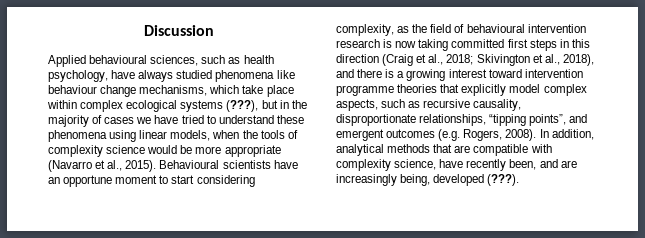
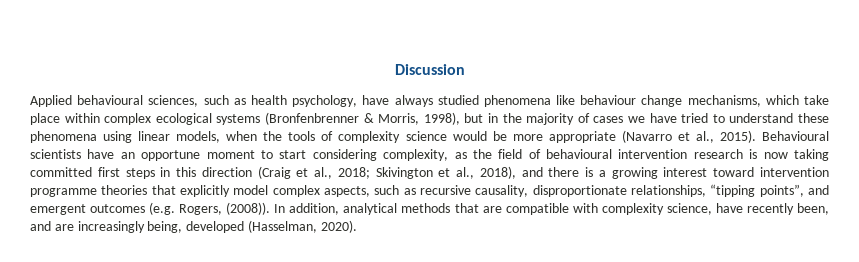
- Applied behavioural sciences, such as health psychology, have always studied phenomena like behaviour change mechanisms, which take place within complex ecological systems (???), but in the majority of cases we have tried to understand these phenomena using linear models, when the tools of complexity science would be more appropriate (Navarro et al., 2015).
+ Applied behavioural sciences, such as health psychology, have always studied phenomena like behaviour change mechanisms, which take place within complex ecological systems (Bronfenbrenner & Morris, 1998), but in the majority of cases we have tried to understand these phenomena using linear models, when the tools of complexity science would be more appropriate (Navarro et al., 2015).
- Skivington et al., 2018), and there is a growing interest toward intervention programme theories that explicitly model complex aspects, such as recursive causality, disproportionate relationships, “tipping points”, and emergent outcomes (e.g. Rogers, 2008).
+ Skivington et al., 2018), and there is a growing interest toward intervention programme theories that explicitly model complex aspects, such as recursive causality, disproportionate relationships, “tipping points”, and emergent outcomes (e.g. Rogers, (2008)).
- In addition, analytical methods that are compatible with complexity science, have recently been, and are increasingly being, developed (???).
+ In addition, analytical methods that are compatible with complexity science, have recently been, and are increasingly being, developed (Hasselman, 2020).

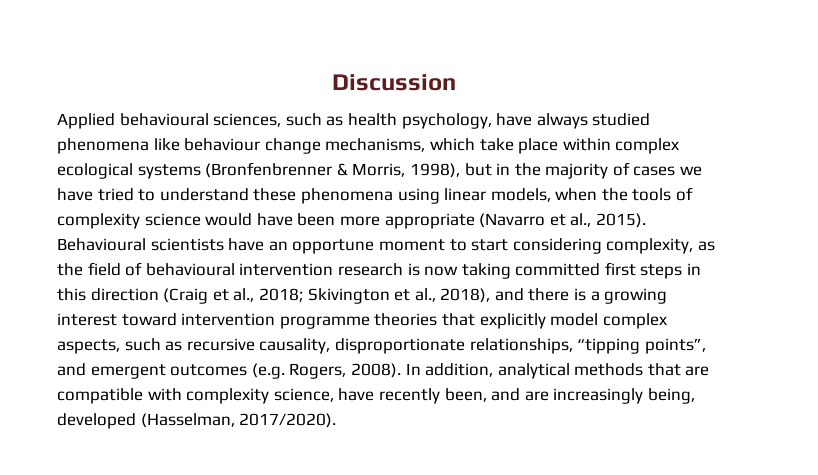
- Applied behavioural sciences, such as health psychology, have always studied phenomena like behaviour change mechanisms, which take place within complex ecological systems (Bronfenbrenner & Morris, 1998), but in the majority of cases we have tried to understand these phenomena using linear models, when the tools of complexity science would be more appropriate (Navarro et al., 2015).
+ Applied behavioural sciences, such as health psychology, have always studied phenomena like behaviour change mechanisms, which take place within complex ecological systems (Bronfenbrenner & Morris, 1998), but in the majority of cases we have tried to understand these phenomena using linear models, when the tools of complexity science would have been more appropriate (Navarro et al., 2015).
- Skivington et al., 2018), and there is a growing interest toward intervention programme theories that explicitly model complex aspects, such as recursive causality, disproportionate relationships, “tipping points”, and emergent outcomes (e.g. Rogers, (2008)).
+ Skivington et al., 2018), and there is a growing interest toward intervention programme theories that explicitly model complex aspects, such as recursive causality, disproportionate relationships, “tipping points”, and emergent outcomes (e.g. Rogers, 2008).
- In addition, analytical methods that are compatible with complexity science, have recently been, and are increasingly being, developed (Hasselman, 2020).
+ In addition, analytical methods that are compatible with complexity science, have recently been, and are increasingly being, developed (Hasselman, 2017/2020).

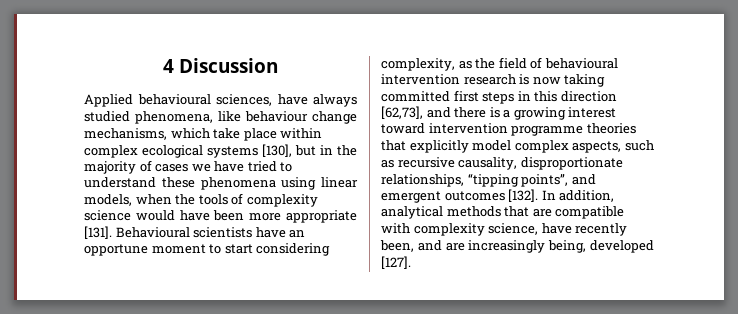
- Discussion
+ 4 Discussion
- Applied behavioural sciences, such as health psychology, have always studied phenomena like behaviour change mechanisms, which take place within complex ecological systems (Bronfenbrenner & Morris, 1998), but in the majority of cases we have tried to understand these phenomena using linear models, when the tools of complexity science would have been more appropriate (Navarro et al., 2015).
+ Applied behavioural sciences, have always studied phenomena, like behaviour change mechanisms, which take place within complex ecological systems [130], but in the majority of cases we have tried to understand these phenomena using linear models, when the tools of complexity science would have been more appropriate [131].
- Behavioural scientists have an opportune moment to start considering complexity, as the field of behavioural intervention research is now taking committed first steps in this direction (Craig et al., 2018; Skivington et al., 2018), and there is a growing interest toward intervention programme theories that explicitly model complex aspects, such as recursive causality, disproportionate relationships, “tipping points”, and emergent outcomes (e.g. Rogers, 2008).
+ Behavioural scientists have an opportune moment to start considering complexity, as the field of behavioural intervention research is now taking committed first steps in this direction [62,73], and there is a growing interest toward intervention programme theories that explicitly model complex aspects, such as recursive causality, disproportionate relationships, “tipping points”, and emergent outcomes [132].
- In addition, analytical methods that are compatible with complexity science, have recently been, and are increasingly being, developed (Hasselman, 2017/2020).
+ In addition, analytical methods that are compatible with complexity science, have recently been, and are increasingly being, developed [127].

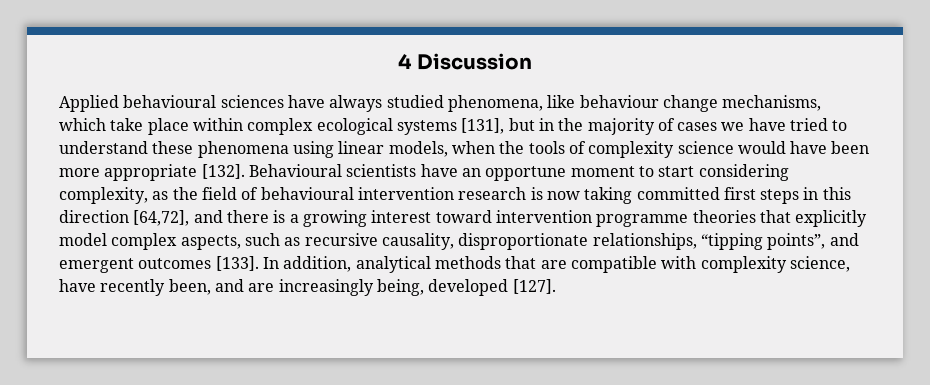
- Applied behavioural sciences, have always studied phenomena, like behaviour change mechanisms, which take place within complex ecological systems [130], but in the majority of cases we have tried to understand these phenomena using linear models, when the tools of complexity science would have been more appropriate [131].
+ Applied behavioural sciences have always studied phenomena, like behaviour change mechanisms, which take place within complex ecological systems [131], but in the majority of cases we have tried to understand these phenomena using linear models, when the tools of complexity science would have been more appropriate [132].
- Behavioural scientists have an opportune moment to start considering complexity, as the field of behavioural intervention research is now taking committed first steps in this direction [62,73], and there is a growing interest toward intervention programme theories that explicitly model complex aspects, such as recursive causality, disproportionate relationships, “tipping points”, and emergent outcomes [132].
+ Behavioural scientists have an opportune moment to start considering complexity, as the field of behavioural intervention research is now taking committed first steps in this direction [64,72], and there is a growing interest toward intervention programme theories that explicitly model complex aspects, such as recursive causality, disproportionate relationships, “tipping points”, and emergent outcomes [133].

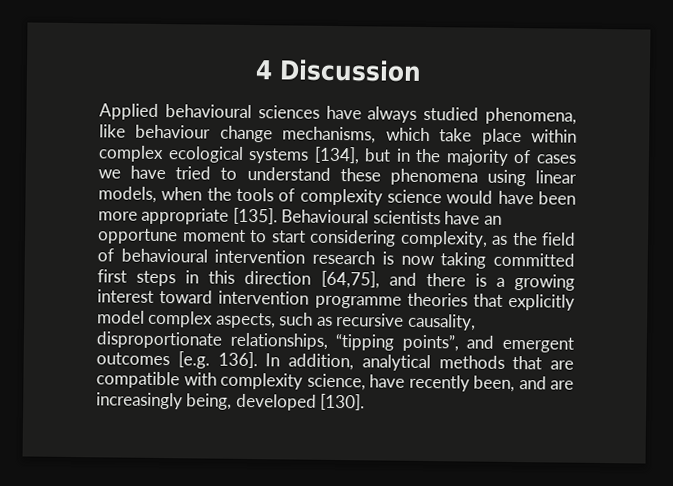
- Applied behavioural sciences have always studied phenomena, like behaviour change mechanisms, which take place within complex ecological systems [131], but in the majority of cases we have tried to understand these phenomena using linear models, when the tools of complexity science would have been more appropriate [132].
+ Applied behavioural sciences have always studied phenomena, like behaviour change mechanisms, which take place within complex ecological systems [134], but in the majority of cases we have tried to understand these phenomena using linear models, when the tools of complexity science would have been more appropriate [135].
- Behavioural scientists have an opportune moment to start considering complexity, as the field of behavioural intervention research is now taking committed first steps in this direction [64,72], and there is a growing interest toward intervention programme theories that explicitly model complex aspects, such as recursive causality, disproportionate relationships, “tipping points”, and emergent outcomes [133].
+ Behavioural scientists have an opportune moment to start considering complexity, as the field of behavioural intervention research is now taking committed first steps in this direction [64,75], and there is a growing interest toward intervention programme theories that explicitly model complex aspects, such as recursive causality, disproportionate relationships, “tipping points”, and emergent outcomes [e.g. 136].
- In addition, analytical methods that are compatible with complexity science, have recently been, and are increasingly being, developed [127].
+ In addition, analytical methods that are compatible with complexity science, have recently been, and are increasingly being, developed [130].

